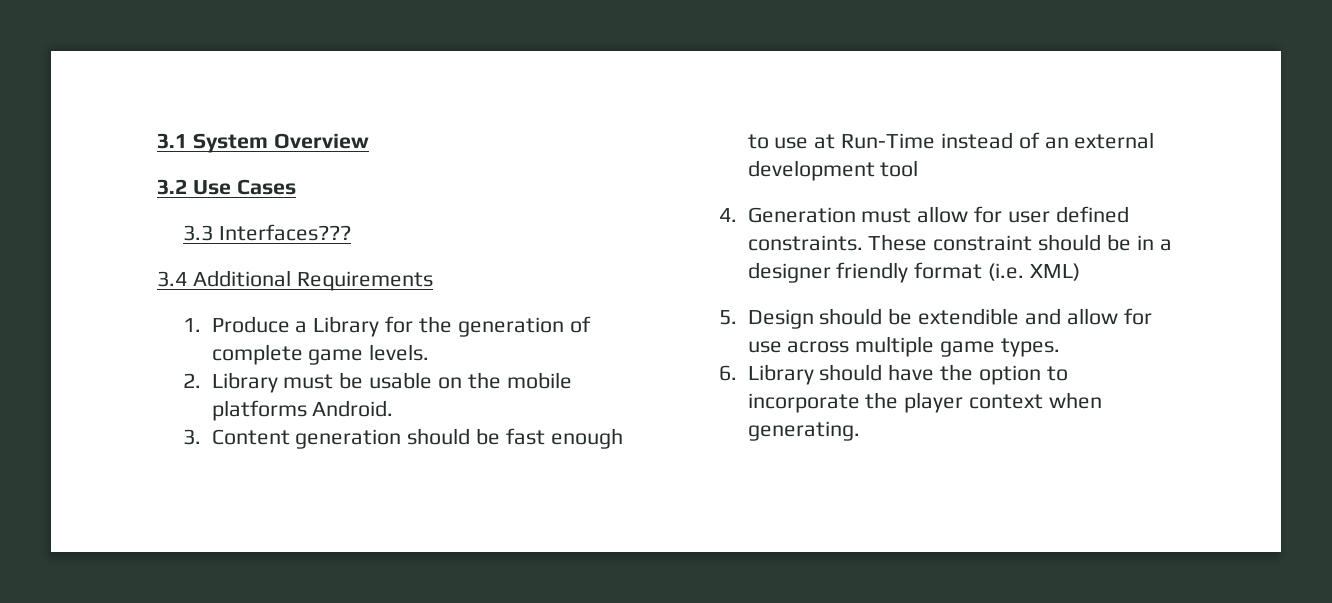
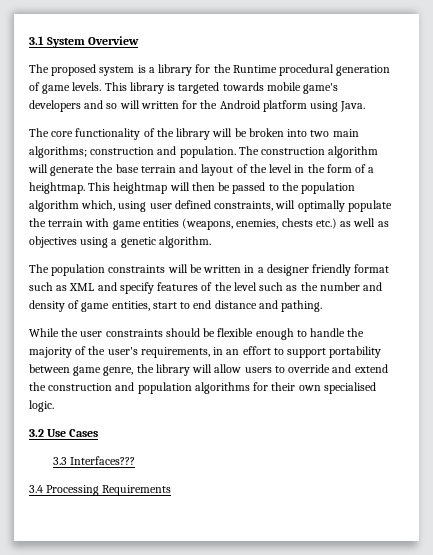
+ The proposed system is a library for the Runtime procedural generation of game levels. This library is targeted towards mobile game's developers and so will written for the Android platform using Java.
+ The core functionality of the library will be broken into two main algorithms; construction and population. The construction algorithm will generate the base terrain and layout of the level in the form of a heightmap. This heightmap will then be passed to the population algorithm which, using user defined constraints, will optimally populate the terrain with game entities (weapons, enemies, chests etc.) as well as objectives using a genetic algorithm.
+ The population constraints will be written in a designer friendly format such as XML and specify features of the level such as the number and density of game entities, start to end distance and pathing.
+ While the user constraints should be flexible enough to handle the majority of the user's requirements, in an effort to support portability between game genre, the library will allow users to override and extend the construction and population algorithms for their own specialised logic.
- 3.4 Additional Requirements
+ 3.4 Processing Requirements
- 1. Produce a Library for the generation of complete game levels.
- 2. Library must be usable on the mobile platforms Android.
- 3. Content generation should be fast enough to use at Run-Time instead of an external development tool
- 4. Generation must allow for user defined constraints. These constraint should be in a designer friendly format (i.e. XML)
- 5. Design should be extendible and allow for use across multiple game types.
- 6. Library should have the option to incorporate the player context when generating.

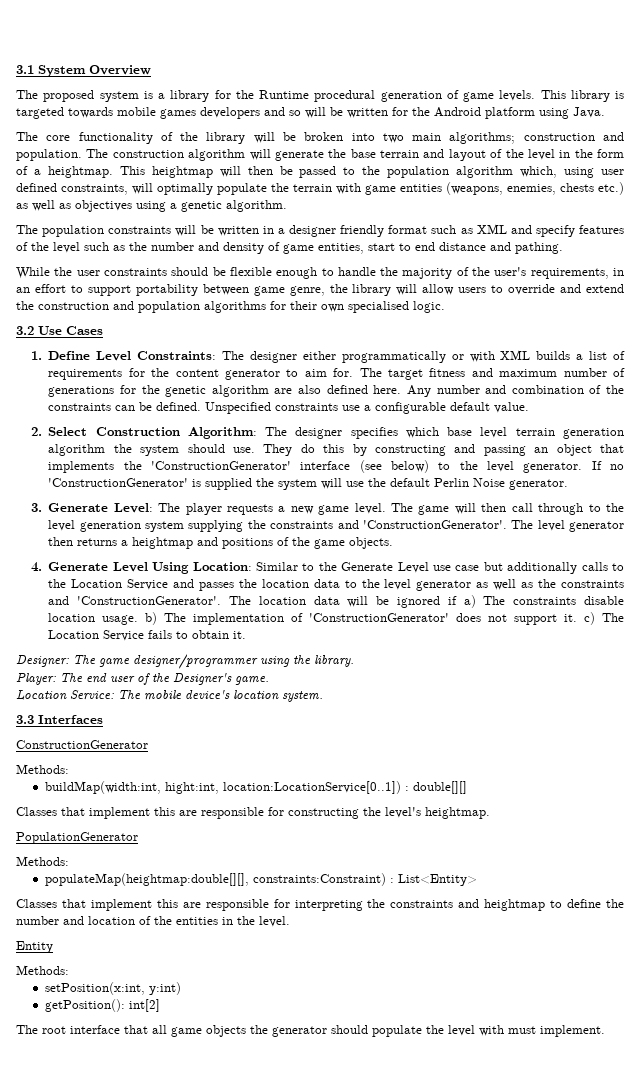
- This library is targeted towards mobile game's developers and so will written for the Android platform using Java.
+ This library is targeted towards mobile games developers and so will be written for the Android platform using Java.
- 3.3 Interfaces???
- 3.4 Processing Requirements
+ 1. Define Level Constraints: The designer either programmatically or with XML builds a list of requirements for the content generator to aim for. The target fitness and maximum number of generations for the genetic algorithm are also defined here. Any number and combination of the constraints can be defined. Unspecified constraints use a configurable default value.
+ 2. Select Construction Algorithm: The designer specifies which base level terrain generation algorithm the system should use. They do this by constructing and passing an object that implements the 'ConstructionGenerator' interface (see below) to the level generator. If no 'ConstructionGenerator' is supplied the system will use the default Perlin Noise generator.
+ 3. Generate Level: The player requests a new game level. The game will then call through to the level generation system supplying the constraints and 'ConstructionGenerator'. The level generator then returns a heightmap and positions of the game objects.
+ 4. Generate Level Using Location: Similar to the Generate Level use case but additionally calls to the Location Service and passes the location data to the level generator as well as the constraints and 'ConstructionGenerator'. The location data will be ignored if a) The constraints disable location usage. b) The implementation of 'ConstructionGenerator' does not support it. c) The Location Service fails to obtain it.
+ Designer: The game designer/programmer using the library.
+ Player: The end user of the Designer's game.
+ Location Service: The mobile device's location system.
+ 3.3 Interfaces
+ ConstructionGenerator
+ Methods:
+ buildMap(width:int, hight:int, location:LocationService[0..1]) : double[][]
+ Classes that implement this are responsible for constructing the level's heightmap.
+ PopulationGenerator
+ Methods:
+ populateMap(heightmap:double[][], constraints:Constraint) : List<Entity>
+ Classes that implement this are responsible for interpreting the constraints and heightmap to define the number and location of the entities in the level.
+ Entity
+ Methods:
+ setPosition(x:int, y:int)
+ getPosition(): int[2]
+ The root interface that all game objects the generator should populate the level with must implement.

